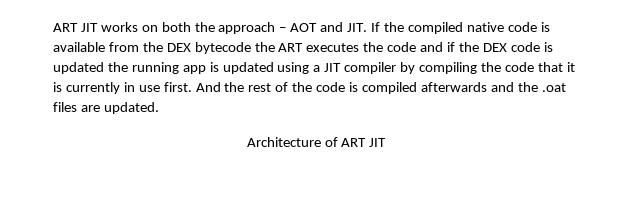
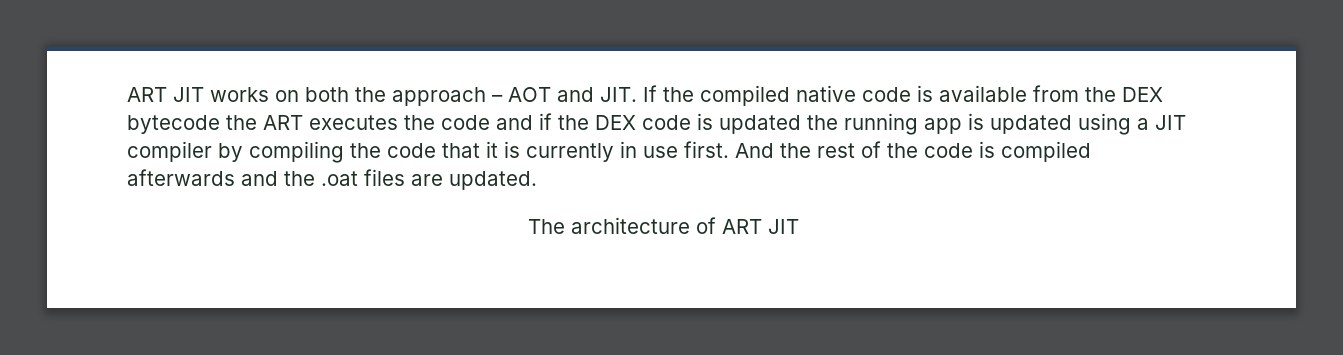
- Architecture of ART JIT
+ The architecture of ART JIT

